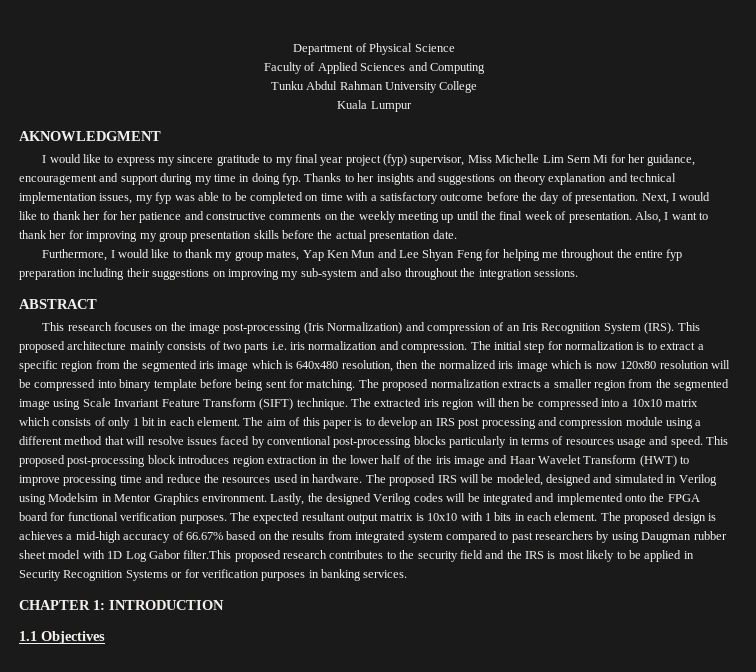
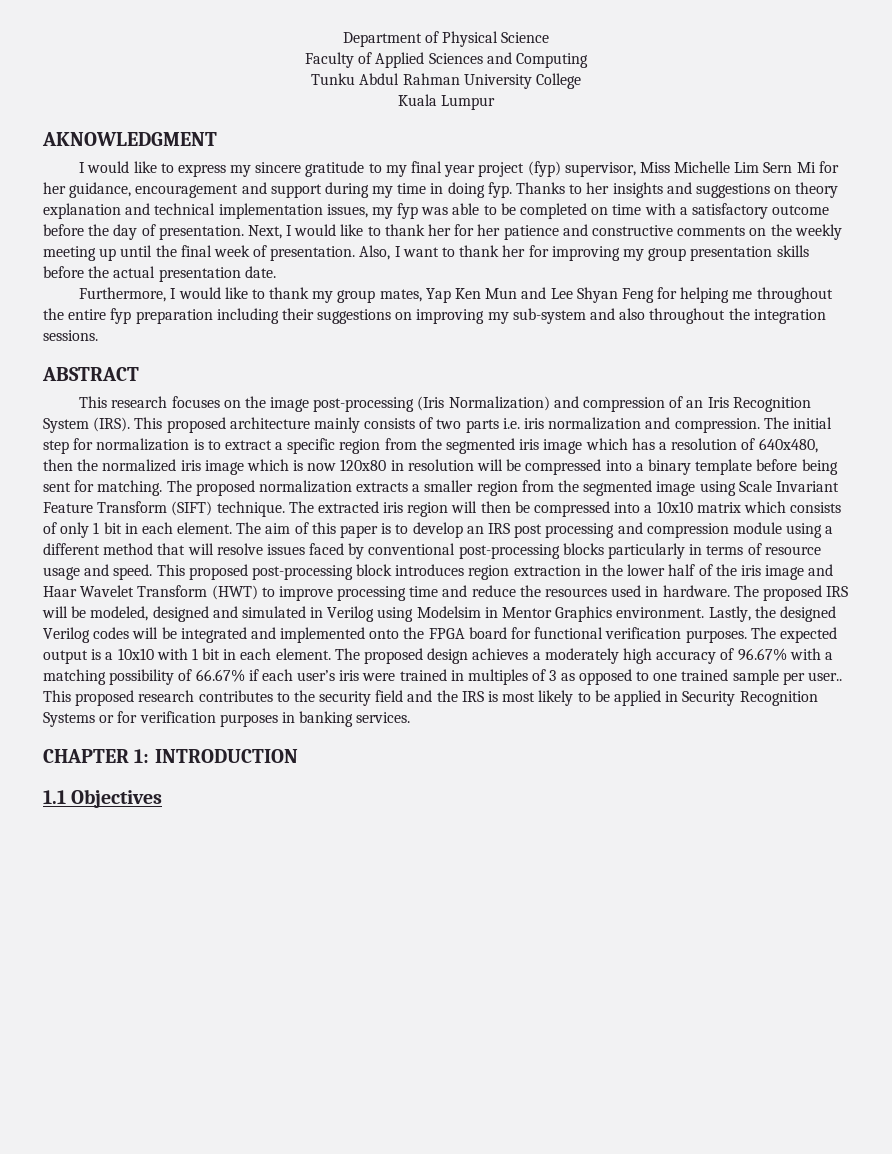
- The initial step for normalization is to extract a specific region from the segmented iris image which is 640x480 resolution, then the normalized iris image which is now 120x80 resolution will be compressed into binary template before being sent for matching.
+ The initial step for normalization is to extract a specific region from the segmented iris image which has a resolution of 640x480, then the normalized iris image which is now 120x80 in resolution will be compressed into a binary template before being sent for matching.
- The aim of this paper is to develop an IRS post processing and compression module using a different method that will resolve issues faced by conventional post-processing blocks particularly in terms of resources usage and speed.
+ The aim of this paper is to develop an IRS post processing and compression module using a different method that will resolve issues faced by conventional post-processing blocks particularly in terms of resource usage and speed.
- The expected resultant output matrix is 10x10 with 1 bits in each element.
+ The expected output is a 10x10 with 1 bit in each element.
- The proposed design is achieves a mid-high accuracy of 66.67% based on the results from integrated system compared to past researchers by using Daugman rubber sheet model with 1D Log Gabor filter.This proposed research contributes to the security field and the IRS is most likely to be applied in Security Recognition Systems or for verification purposes in banking services.
+ The proposed design achieves a moderately high accuracy of 96.67% with a matching possibility of 66.67% if each user’s iris were trained in multiples of 3 as opposed to one trained sample per user.. This proposed research contributes to the security field and the IRS is most likely to be applied in Security Recognition Systems or for verification purposes in banking services.

